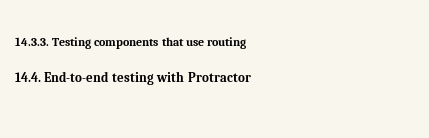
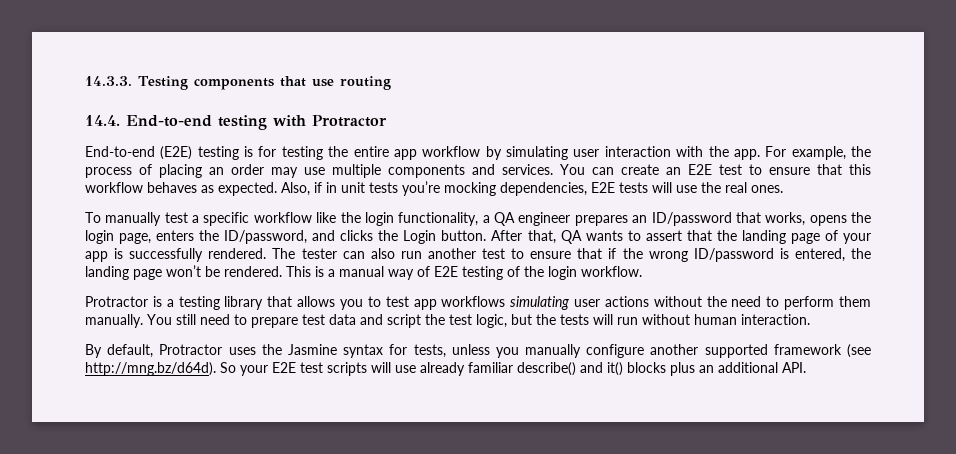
+ End-to-end (E2E) testing is for testing the entire app workflow by simulating user interaction with the app. For example, the process of placing an order may use multiple components and services. You can create an E2E test to ensure that this workflow behaves as expected. Also, if in unit tests you’re mocking dependencies, E2E tests will use the real ones.
+ To manually test a specific workflow like the login functionality, a QA engineer prepares an ID/password that works, opens the login page, enters the ID/password, and clicks the Login button. After that, QA wants to assert that the landing page of your app is successfully rendered. The tester can also run another test to ensure that if the wrong ID/password is entered, the landing page won’t be rendered. This is a manual way of E2E testing of the login workflow.
+ Protractor is a testing library that allows you to test app workflows simulating user actions without the need to perform them manually. You still need to prepare test data and script the test logic, but the tests will run without human interaction.
+ By default, Protractor uses the Jasmine syntax for tests, unless you manually configure another supported framework (see http://mng.bz/d64d). So your E2E test scripts will use already familiar describe() and it() blocks plus an additional API.

